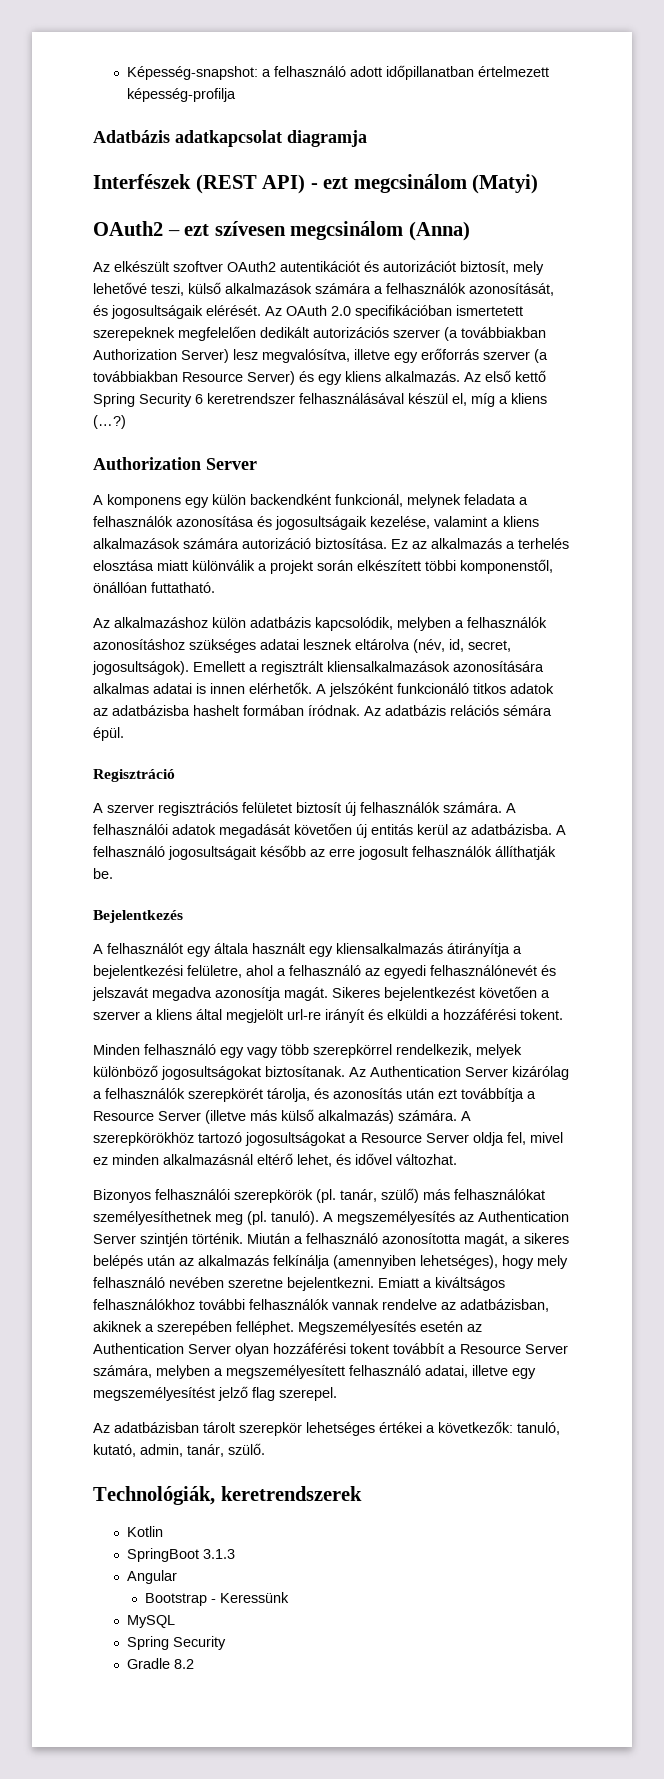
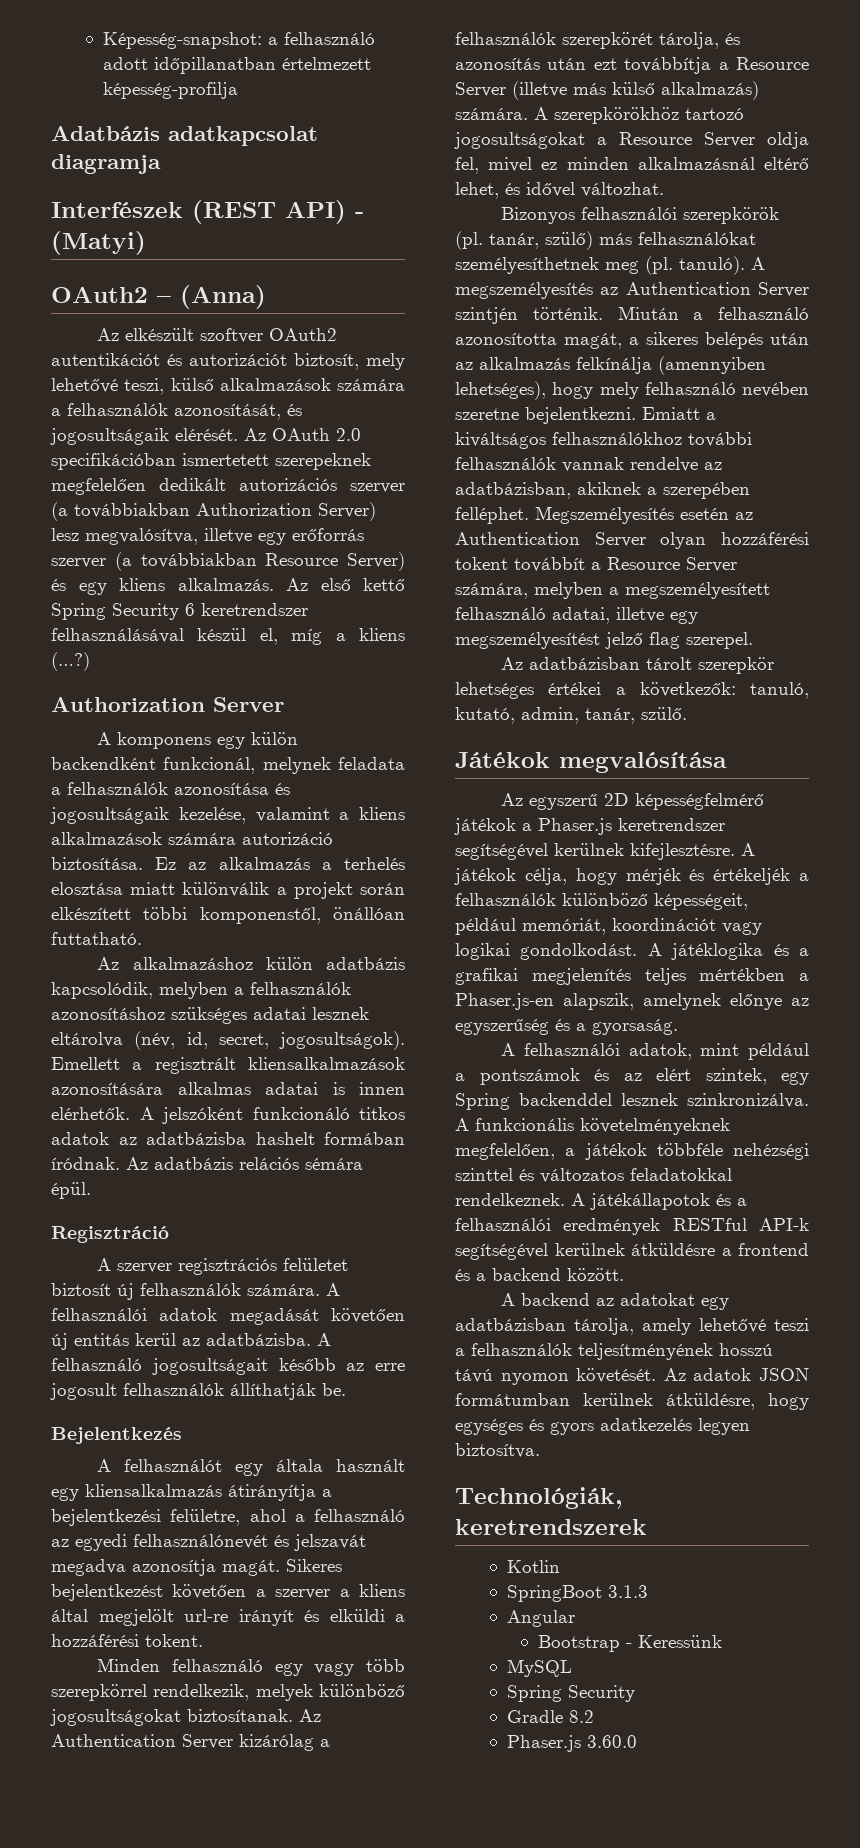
- Interfészek (REST API) - ezt megcsinálom (Matyi)
+ Interfészek (REST API) - (Matyi)
- OAuth2 – ezt szívesen megcsinálom (Anna)
+ OAuth2 – (Anna)
+ Játékok megvalósítása
+ Az egyszerű 2D képességfelmérő játékok a Phaser.js keretrendszer segítségével kerülnek kifejlesztésre. A játékok célja, hogy mérjék és értékeljék a felhasználók különböző képességeit, például memóriát, koordinációt vagy logikai gondolkodást. A játéklogika és a grafikai megjelenítés teljes mértékben a Phaser.js-en alapszik, amelynek előnye az egyszerűség és a gyorsaság.
+ A felhasználói adatok, mint például a pontszámok és az elért szintek, egy Spring backenddel lesznek szinkronizálva. A funkcionális követelményeknek megfelelően, a játékok többféle nehézségi szinttel és változatos feladatokkal rendelkeznek. A játékállapotok és a felhasználói eredmények RESTful API-k segítségével kerülnek átküldésre a frontend és a backend között.
+ A backend az adatokat egy adatbázisban tárolja, amely lehetővé teszi a felhasználók teljesítményének hosszú távú nyomon követését. Az adatok JSON formátumban kerülnek átküldésre, hogy egységes és gyors adatkezelés legyen biztosítva.
+ Phaser.js 3.60.0

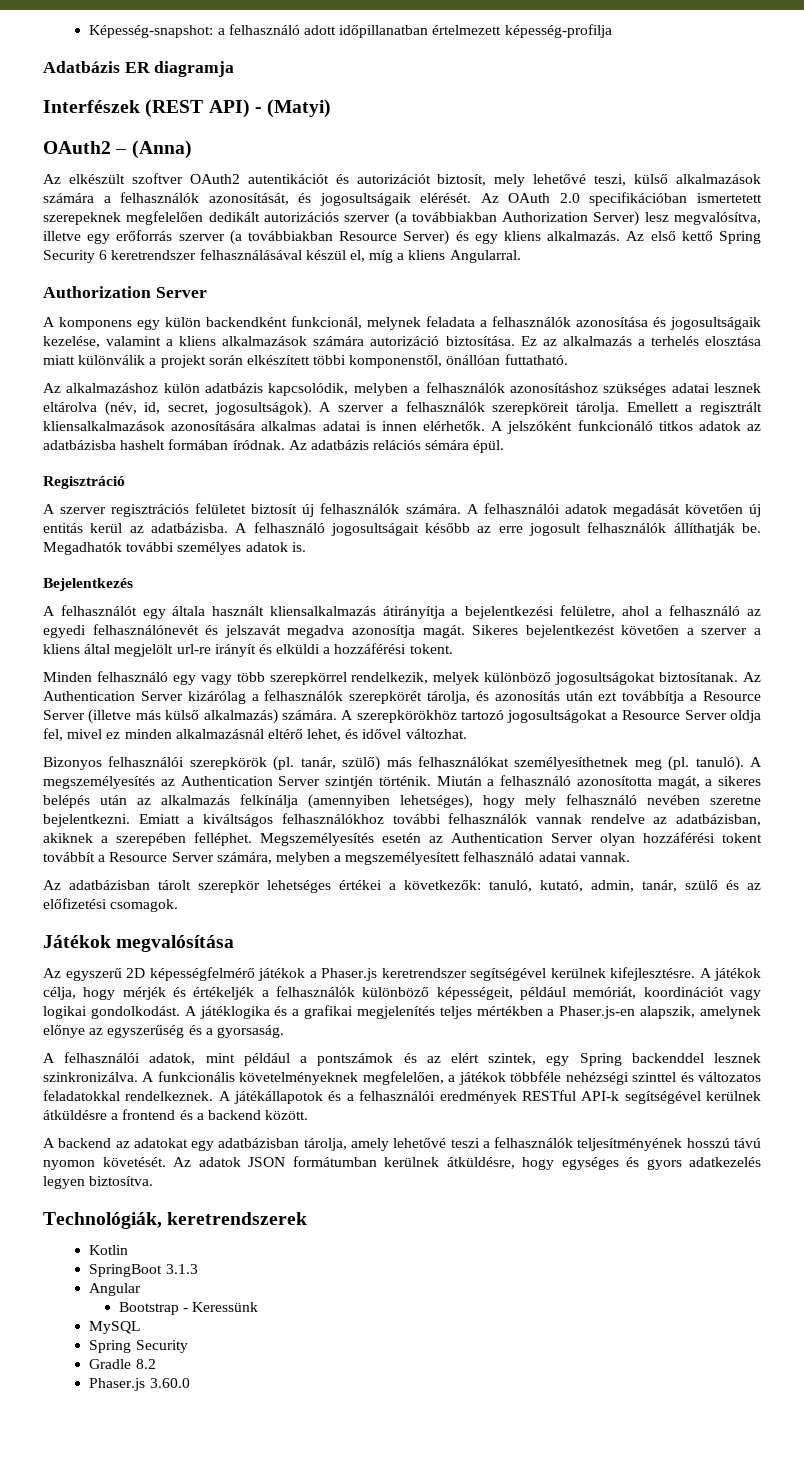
- Adatbázis adatkapcsolat diagramja
+ Adatbázis ER diagramja
- Az első kettő Spring Security 6 keretrendszer felhasználásával készül el, míg a kliens (…?)
+ Az első kettő Spring Security 6 keretrendszer felhasználásával készül el, míg a kliens Angularral.
+ A szerver a felhasználók szerepköreit tárolja.
+ Megadhatók további személyes adatok is.
- A felhasználót egy általa használt egy kliensalkalmazás átirányítja a bejelentkezési felületre, ahol a felhasználó az egyedi felhasználónevét és jelszavát megadva azonosítja magát.
+ A felhasználót egy általa használt kliensalkalmazás átirányítja a bejelentkezési felületre, ahol a felhasználó az egyedi felhasználónevét és jelszavát megadva azonosítja magát.
- Megszemélyesítés esetén az Authentication Server olyan hozzáférési tokent továbbít a Resource Server számára, melyben a megszemélyesített felhasználó adatai, illetve egy megszemélyesítést jelző flag szerepel.
+ Megszemélyesítés esetén az Authentication Server olyan hozzáférési tokent továbbít a Resource Server számára, melyben a megszemélyesített felhasználó adatai vannak.
- Az adatbázisban tárolt szerepkör lehetséges értékei a következők: tanuló, kutató, admin, tanár, szülő.
+ Az adatbázisban tárolt szerepkör lehetséges értékei a következők: tanuló, kutató, admin, tanár, szülő és az előfizetési csomagok.

